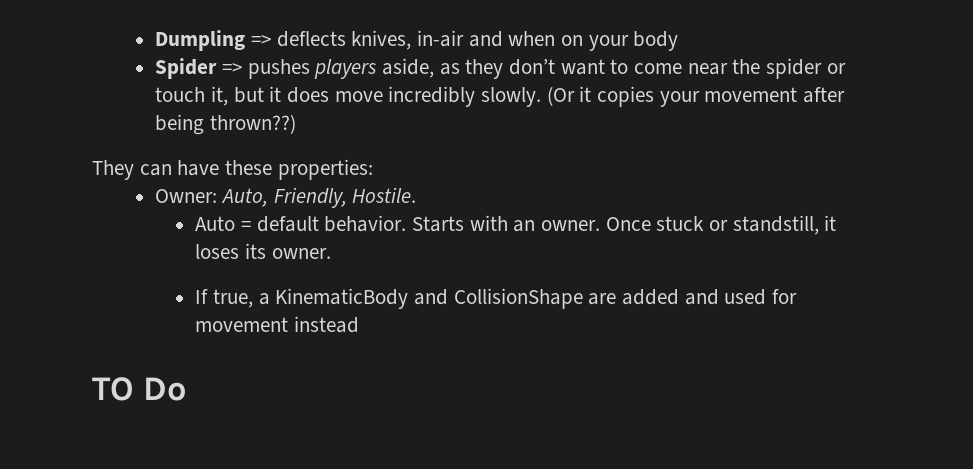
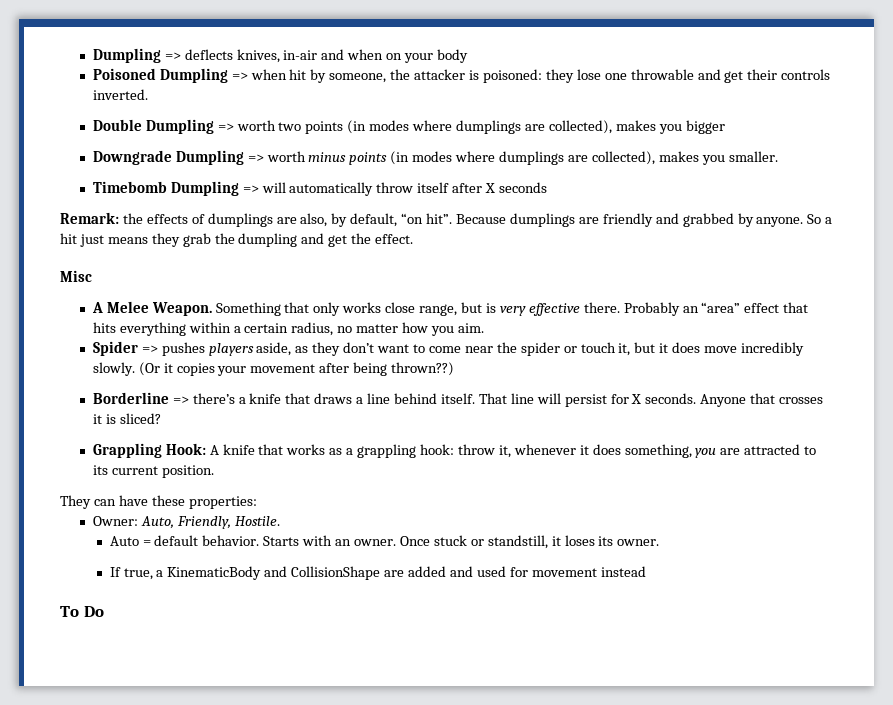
+ Poisoned Dumpling => when hit by someone, the attacker is poisoned: they lose one throwable and get their controls inverted.
+ Double Dumpling => worth two points (in modes where dumplings are collected), makes you bigger
+ Downgrade Dumpling => worth minus points (in modes where dumplings are collected), makes you smaller.
+ Timebomb Dumpling => will automatically throw itself after X seconds
+ Remark: the effects of dumplings are also, by default, “on hit”. Because dumplings are friendly and grabbed by anyone. So a hit just means they grab the dumpling and get the effect.
+ Misc
+ A Melee Weapon. Something that only works close range, but is very effective there. Probably an “area” effect that hits everything within a certain radius, no matter how you aim.
+ Borderline => there’s a knife that draws a line behind itself. That line will persist for X seconds. Anyone that crosses it is sliced?
+ Grappling Hook: A knife that works as a grappling hook: throw it, whenever it does something, you are attracted to its current position.
- TO Do
+ To Do

